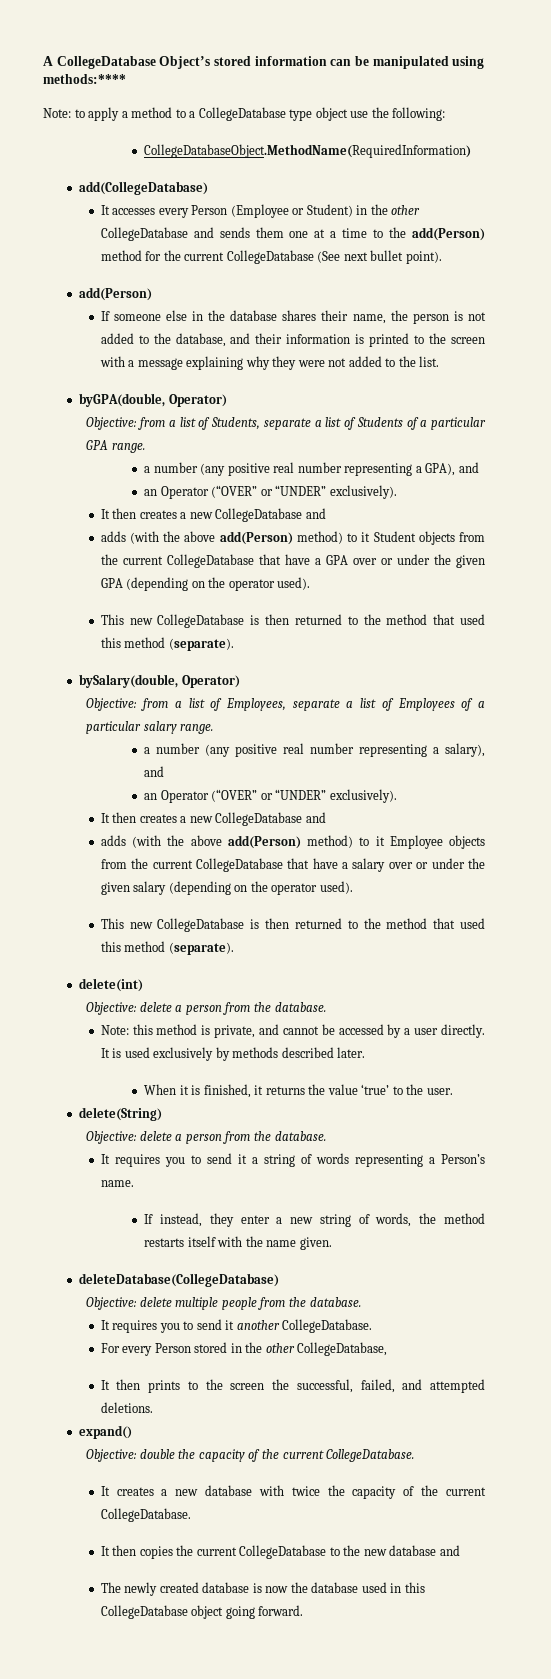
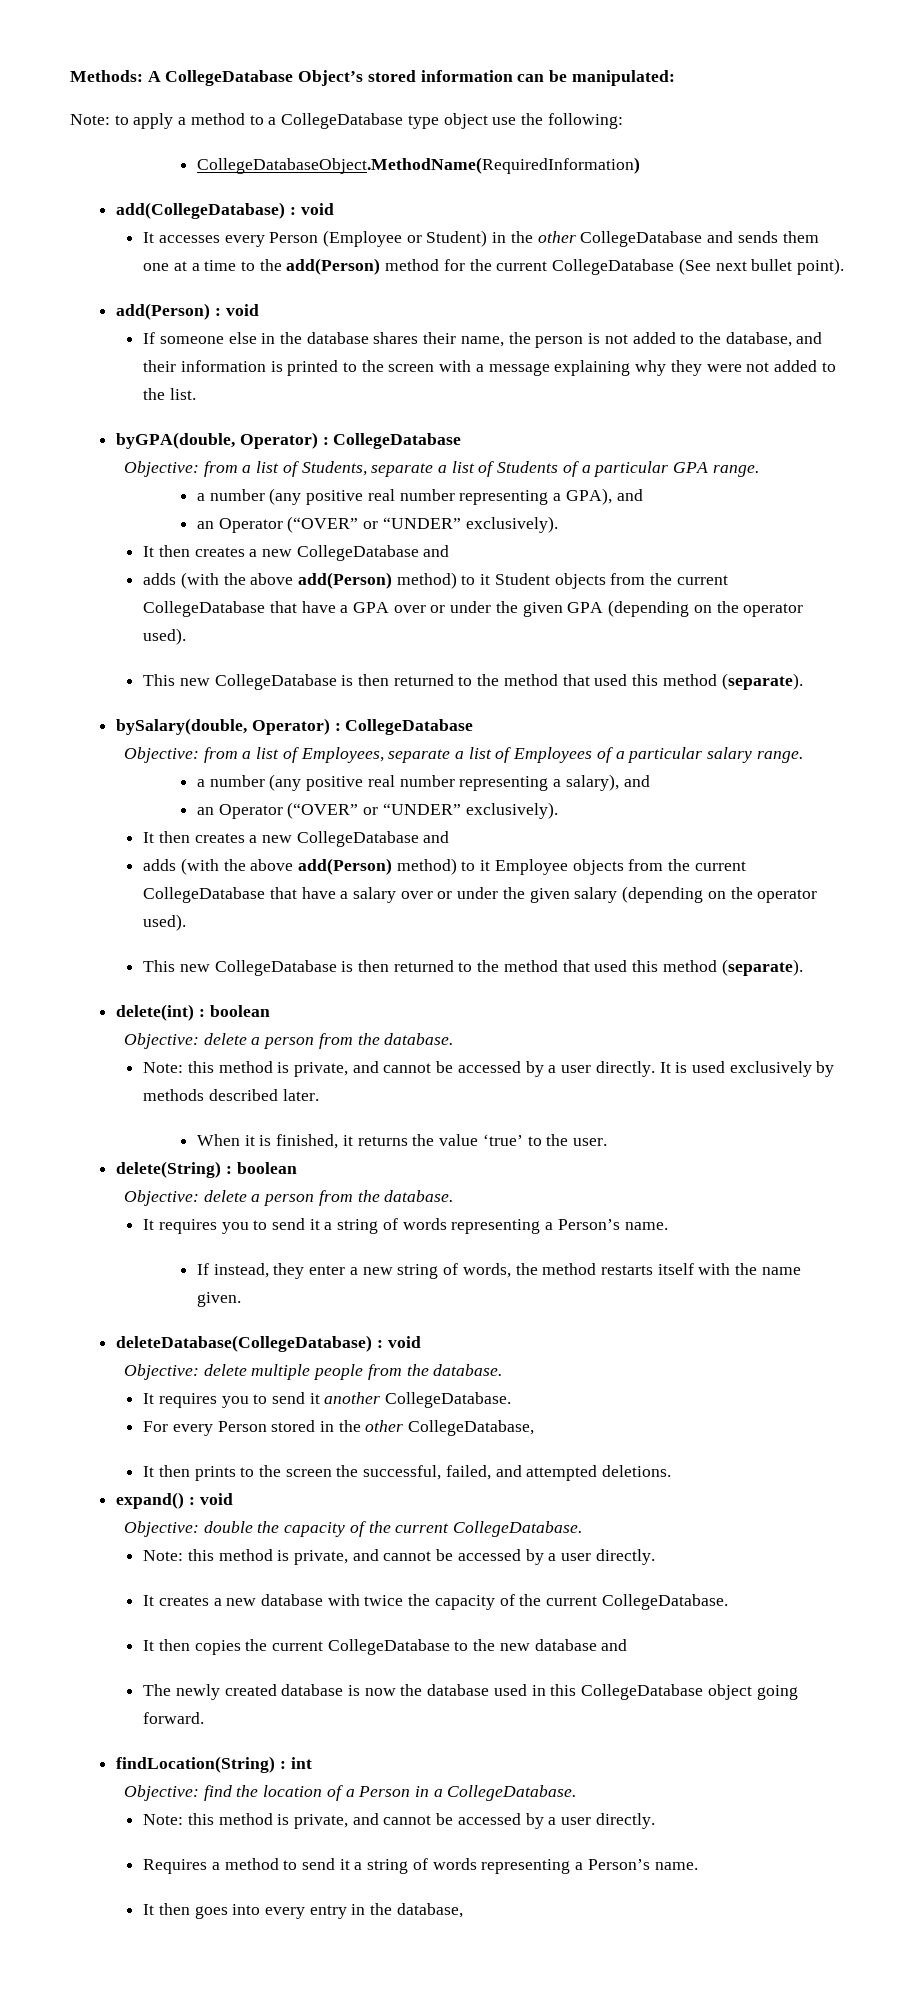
- A CollegeDatabase Object’s stored information can be manipulated using methods:****
+ Methods: A CollegeDatabase Object’s stored information can be manipulated:
- add(CollegeDatabase)
+ add(CollegeDatabase) : void
  It accesses every Person (Employee or Student) in the other CollegeDatabase and sends them one at a time to the add(Person) method for the current CollegeDatabase (See next bullet point).
- add(Person)
+ add(Person) : void
- byGPA(double, Operator)
+ byGPA(double, Operator) : CollegeDatabase
- bySalary(double, Operator)
+ bySalary(double, Operator) : CollegeDatabase
- delete(int)
+ delete(int) : boolean
- delete(String)
+ delete(String) : boolean
- deleteDatabase(CollegeDatabase)
+ deleteDatabase(CollegeDatabase) : void
- expand()
+ expand() : void
  Objective: double the capacity of the current CollegeDatabase.
+ Note: this method is private, and cannot be accessed by a user directly.
+ findLocation(String) : int
+ Objective: find the location of a Person in a CollegeDatabase.
+ Note: this method is private, and cannot be accessed by a user directly.
+ Requires a method to send it a string of words representing a Person’s name.
+ It then goes into every entry in the database,

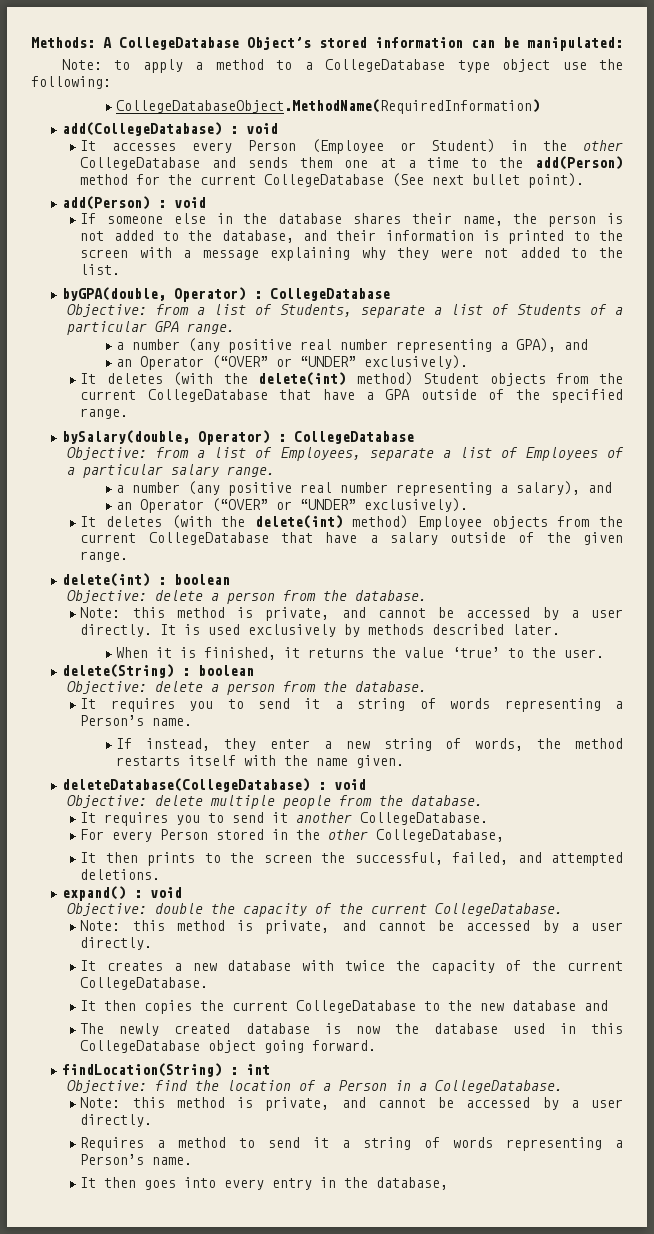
  a number (any positive real number representing a GPA), and
  an Operator (“OVER” or “UNDER” exclusively).
- It then creates a new CollegeDatabase and
- adds (with the above add(Person) method) to it Student objects from the current CollegeDatabase that have a GPA over or under the given GPA (depending on the operator used).
- This new CollegeDatabase is then returned to the method that used this method (separate).
+ It deletes (with the delete(int) method) Student objects from the current CollegeDatabase that have a GPA outside of the specified range.
  a number (any positive real number representing a salary), and
  an Operator (“OVER” or “UNDER” exclusively).
- It then creates a new CollegeDatabase and
- adds (with the above add(Person) method) to it Employee objects from the current CollegeDatabase that have a salary over or under the given salary (depending on the operator used).
- This new CollegeDatabase is then returned to the method that used this method (separate).
+ It deletes (with the delete(int) method) Employee objects from the current CollegeDatabase that have a salary outside of the given range.

